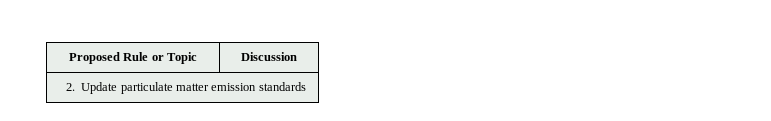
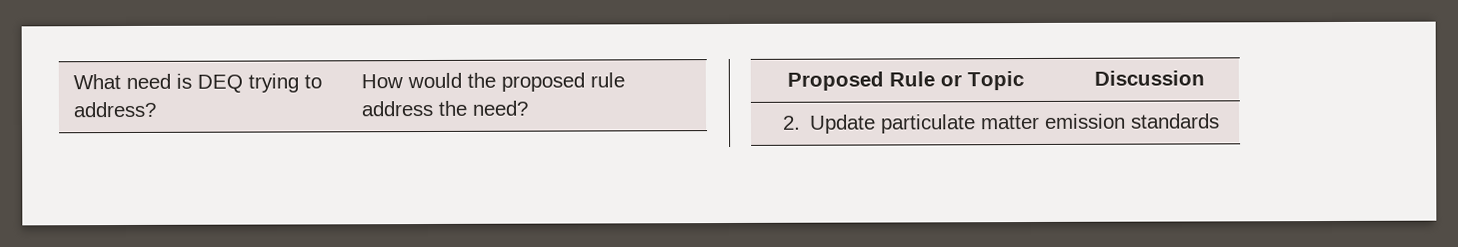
+ What need is DEQ trying to address? | How would the proposed rule address the need?

